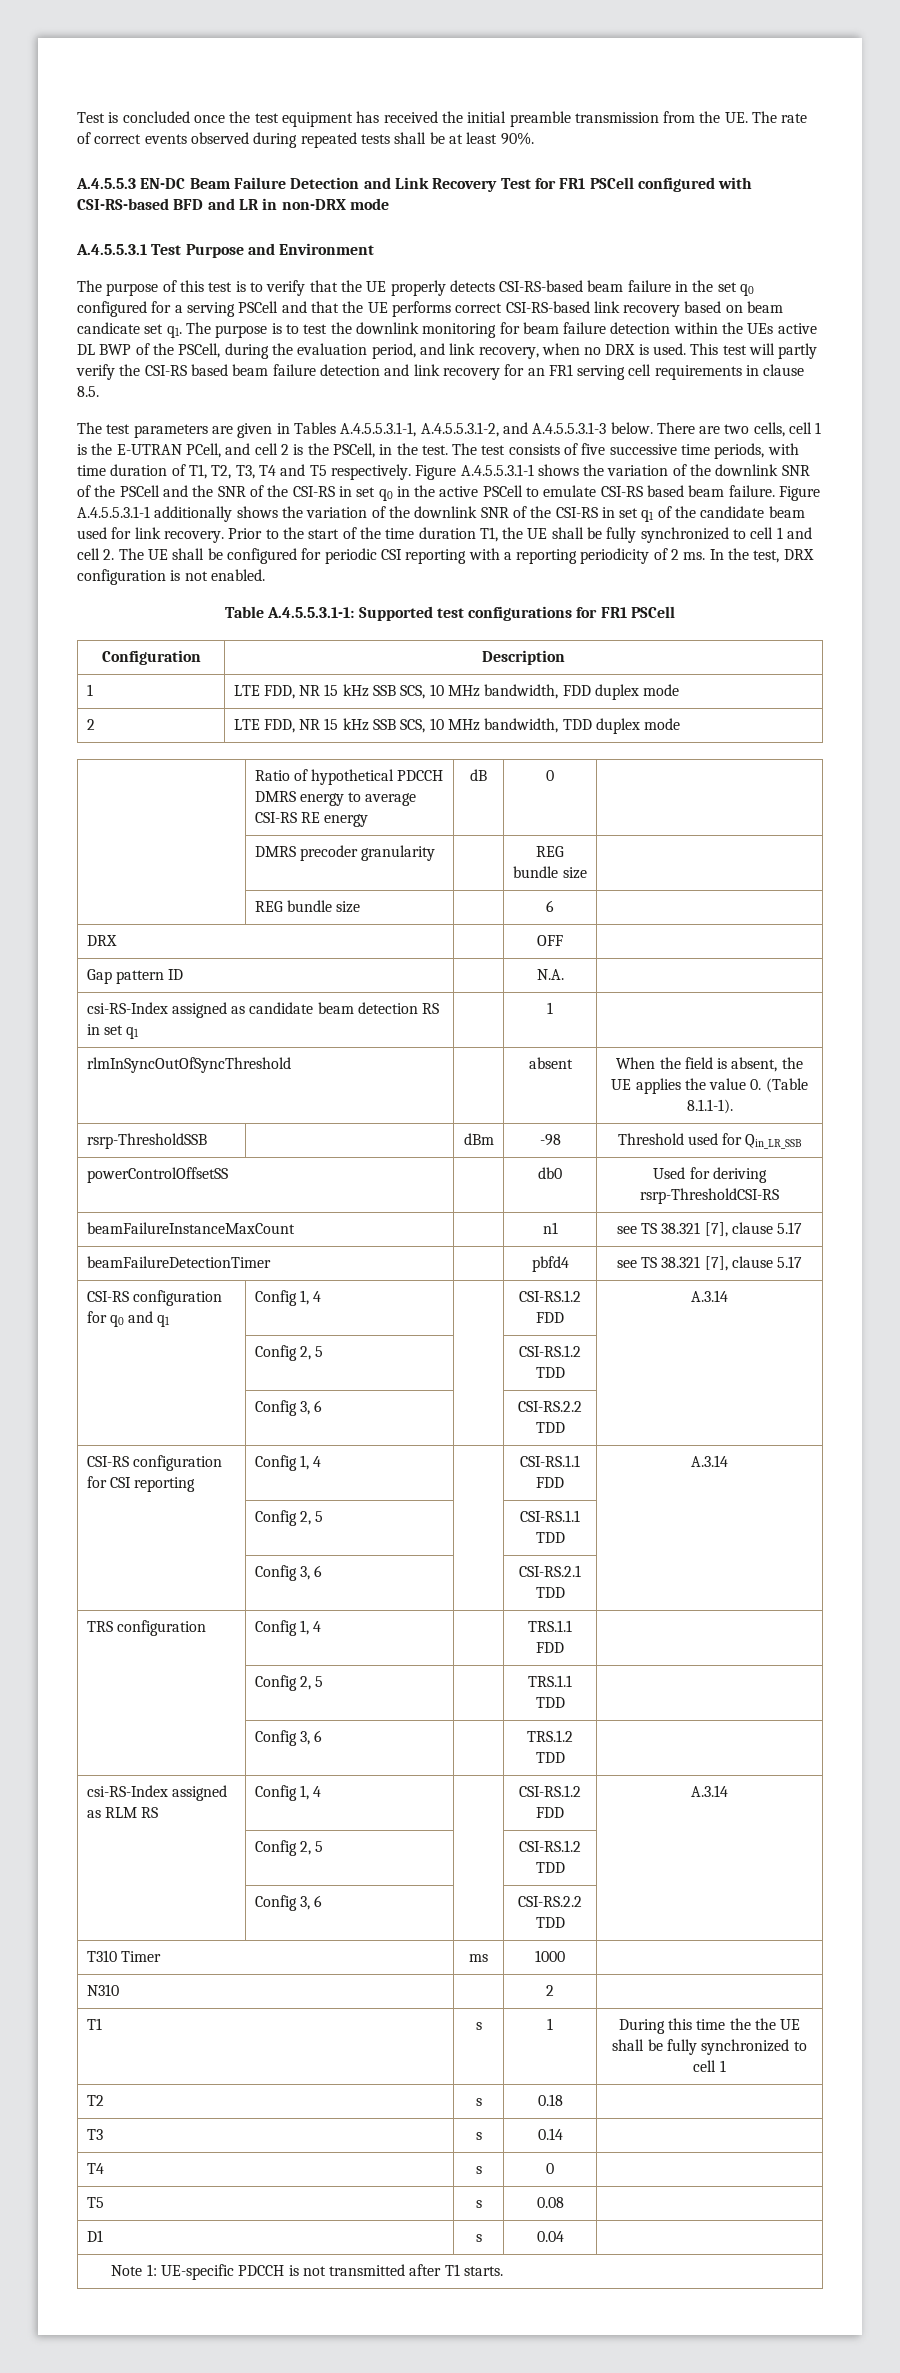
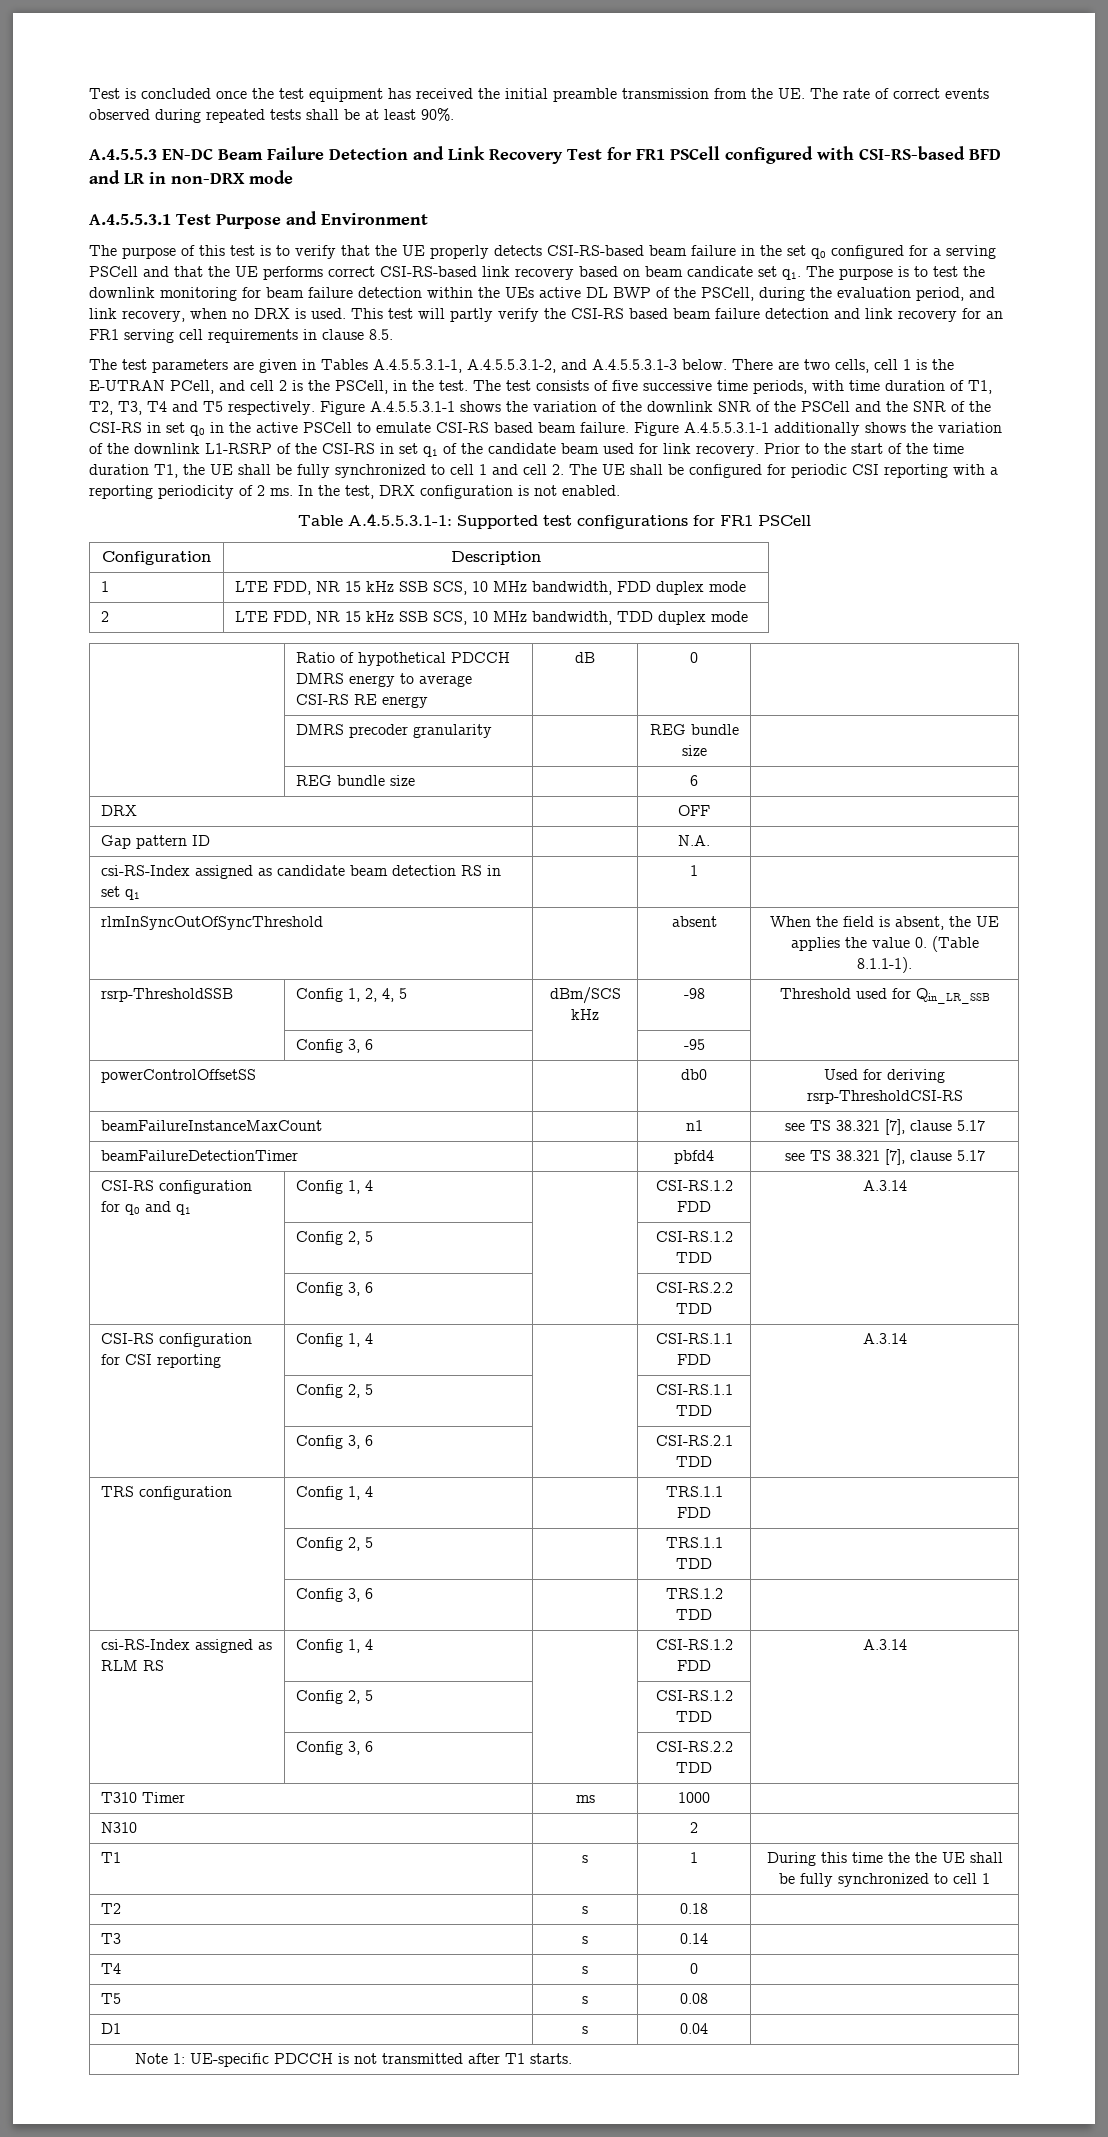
- Figure A.4.5.5.3.1-1 additionally shows the variation of the downlink SNR of the CSI-RS in set q1 of the candidate beam used for link recovery.
+ Figure A.4.5.5.3.1-1 additionally shows the variation of the downlink L1-RSRP of the CSI-RS in set q1 of the candidate beam used for link recovery.
- rsrp-ThresholdSSB | | dBm | -98 | Threshold used for Qin_LR_SSB
+ rsrp-ThresholdSSB | Config 1, 2, 4, 5 | dBm/SCS kHz | -98 | Threshold used for Qin_LR_SSB
+ | Config 3, 6 | | -95 |

